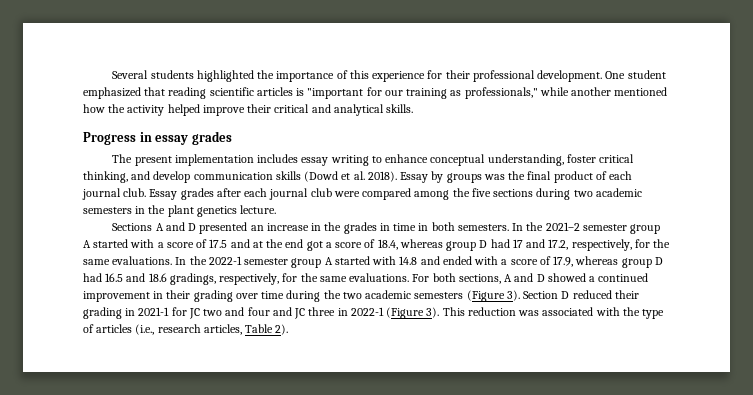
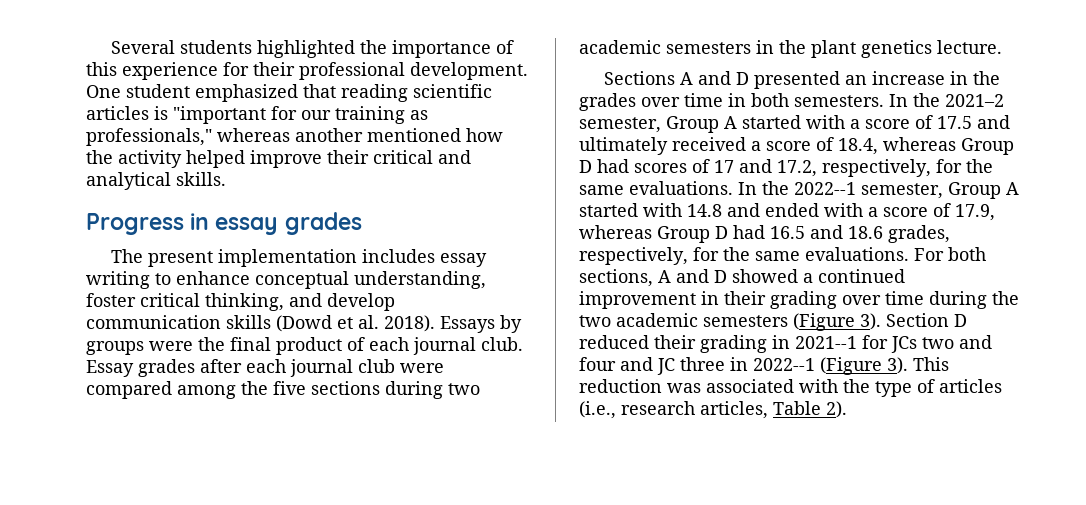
- One student emphasized that reading scientific articles is "important for our training as professionals," while another mentioned how the activity helped improve their critical and analytical skills.
+ One student emphasized that reading scientific articles is "important for our training as professionals," whereas another mentioned how the activity helped improve their critical and analytical skills.
- Essay by groups was the final product of each journal club.
+ Essays by groups were the final product of each journal club.
- Sections A and D presented an increase in the grades in time in both semesters.
+ Sections A and D presented an increase in the grades over time in both semesters.
- In the 2021–2 semester group A started with a score of 17.5 and at the end got a score of 18.4, whereas group D had 17 and 17.2, respectively, for the same evaluations.
+ In the 2021–2 semester, Group A started with a score of 17.5 and ultimately received a score of 18.4, whereas Group D had scores of 17 and 17.2, respectively, for the same evaluations.
- In the 2022-1 semester group A started with 14.8 and ended with a score of 17.9, whereas group D had 16.5 and 18.6 gradings, respectively, for the same evaluations.
+ In the 2022--1 semester, Group A started with 14.8 and ended with a score of 17.9, whereas Group D had 16.5 and 18.6 grades, respectively, for the same evaluations.
- Section D reduced their grading in 2021-1 for JC two and four and JC three in 2022-1 (Figure 3).
+ Section D reduced their grading in 2021--1 for JCs two and four and JC three in 2022--1 (Figure 3).

